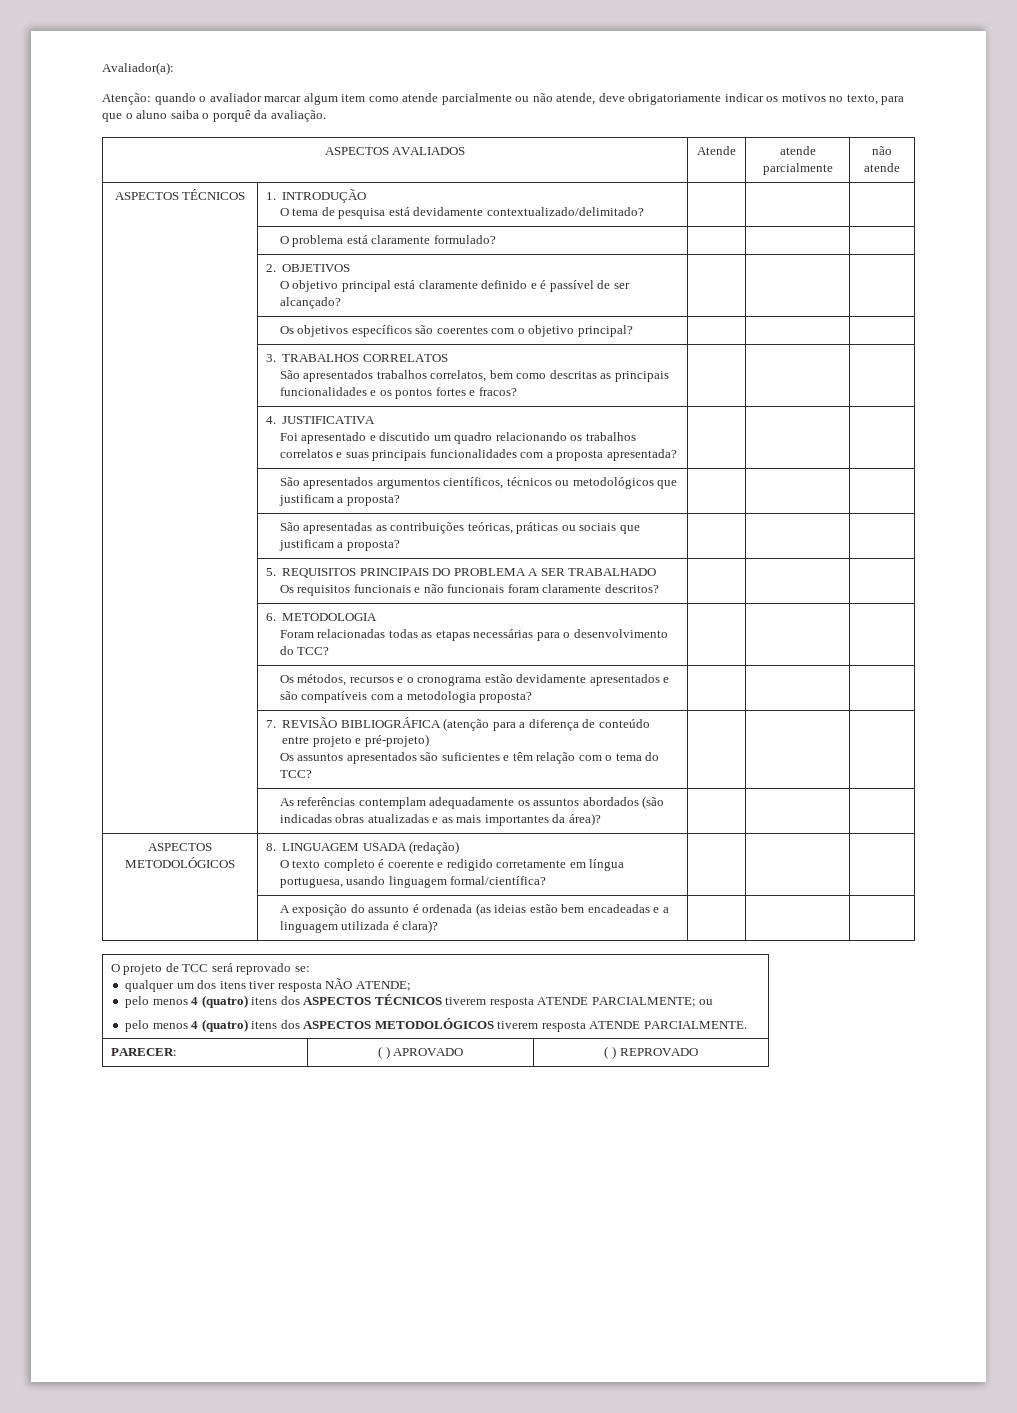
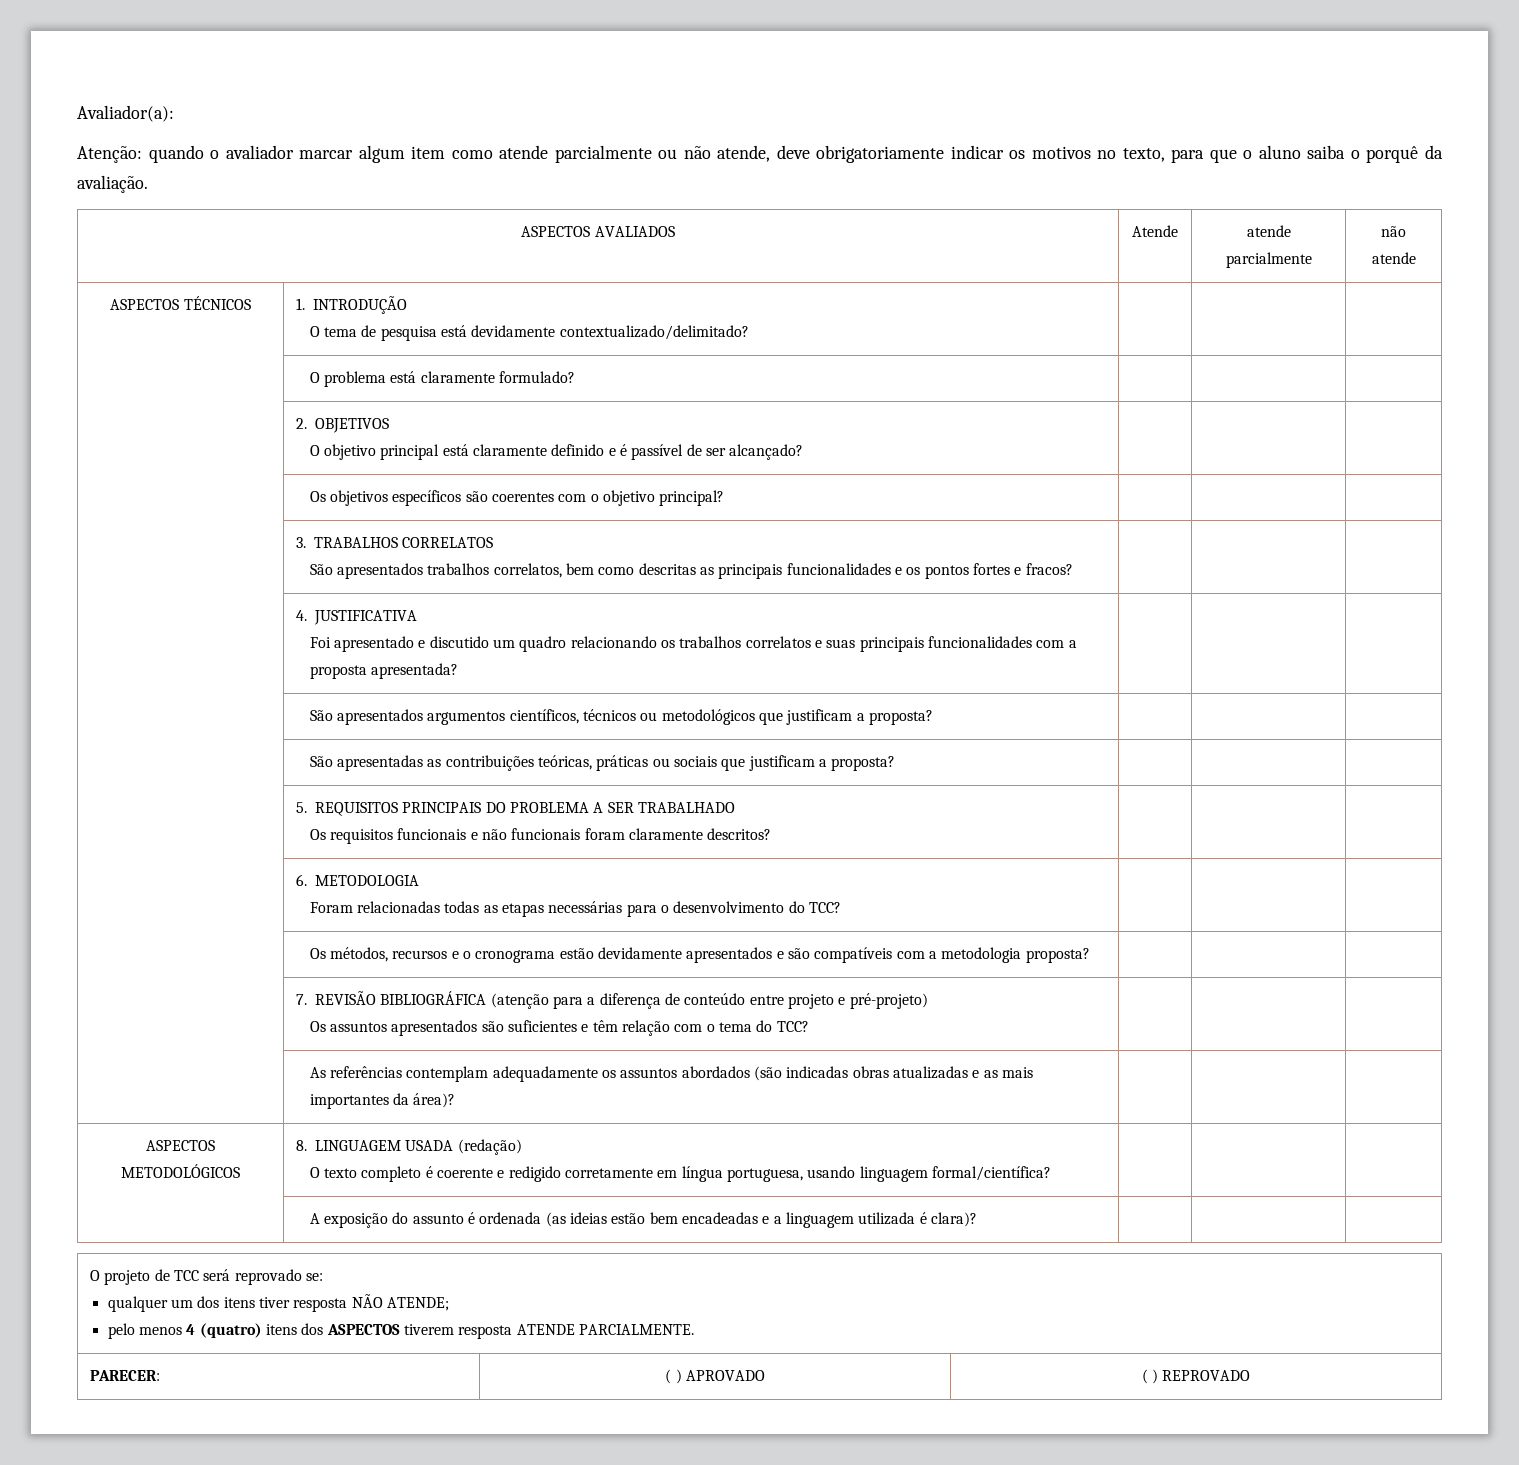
  O projeto de TCC será reprovado se:
  qualquer um dos itens tiver resposta NÃO ATENDE;
- pelo menos 4 (quatro) itens dos ASPECTOS TÉCNICOS tiverem resposta ATENDE PARCIALMENTE; ou
- pelo menos 4 (quatro) itens dos ASPECTOS METODOLÓGICOS tiverem resposta ATENDE PARCIALMENTE.
+ pelo menos 4 (quatro) itens dos ASPECTOS tiverem resposta ATENDE PARCIALMENTE.

